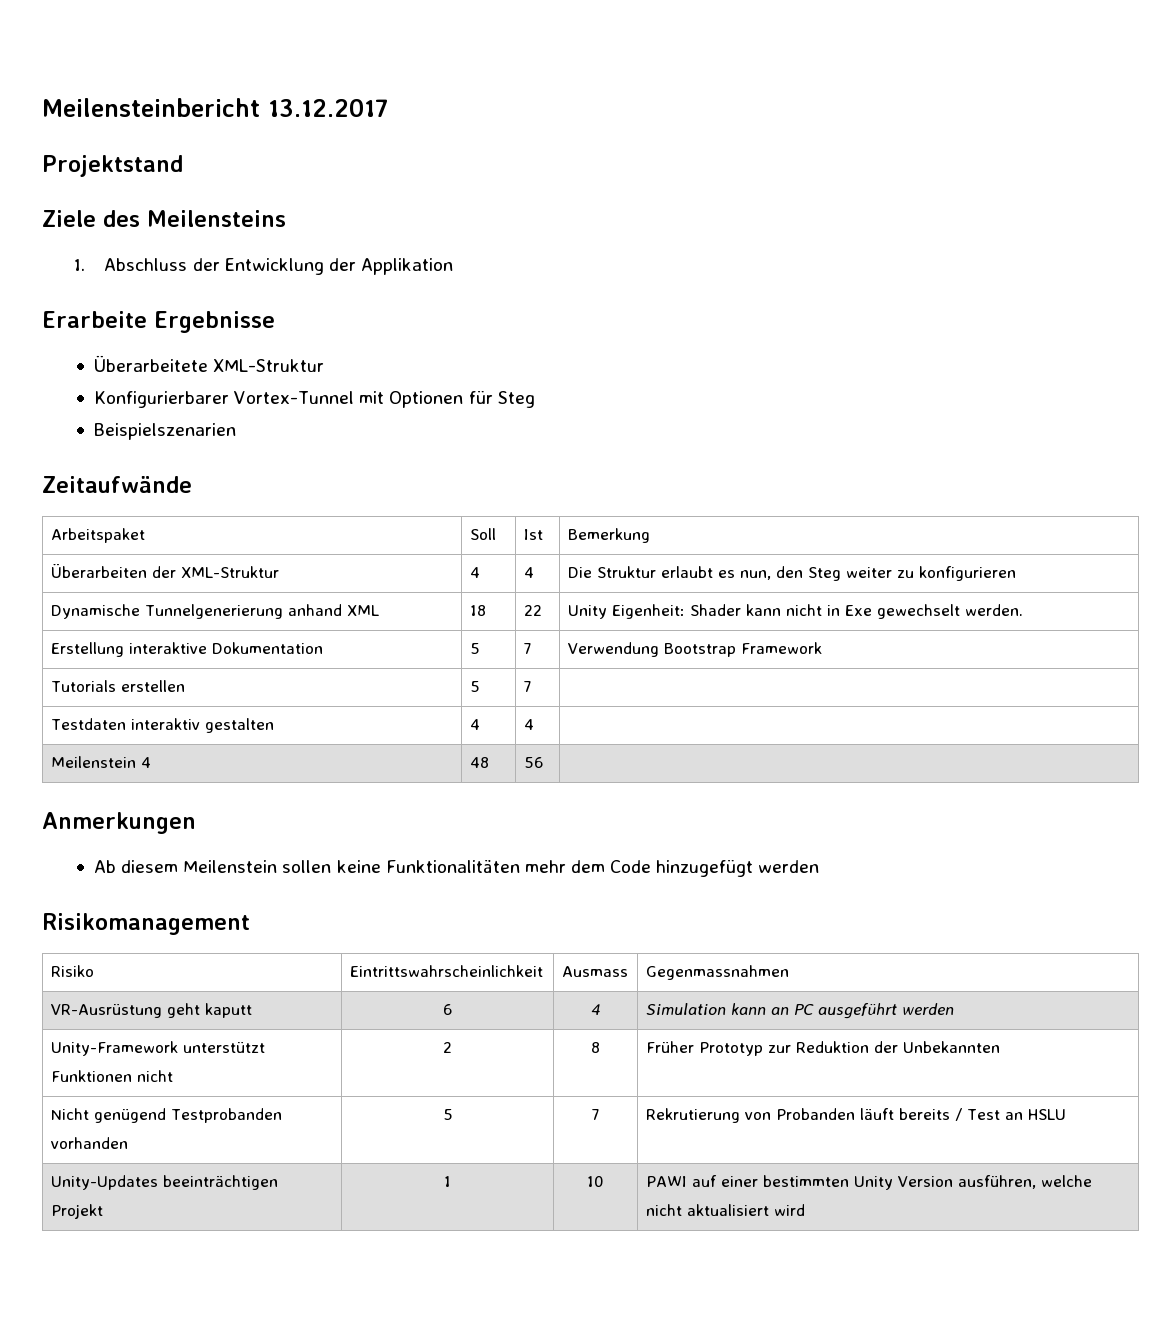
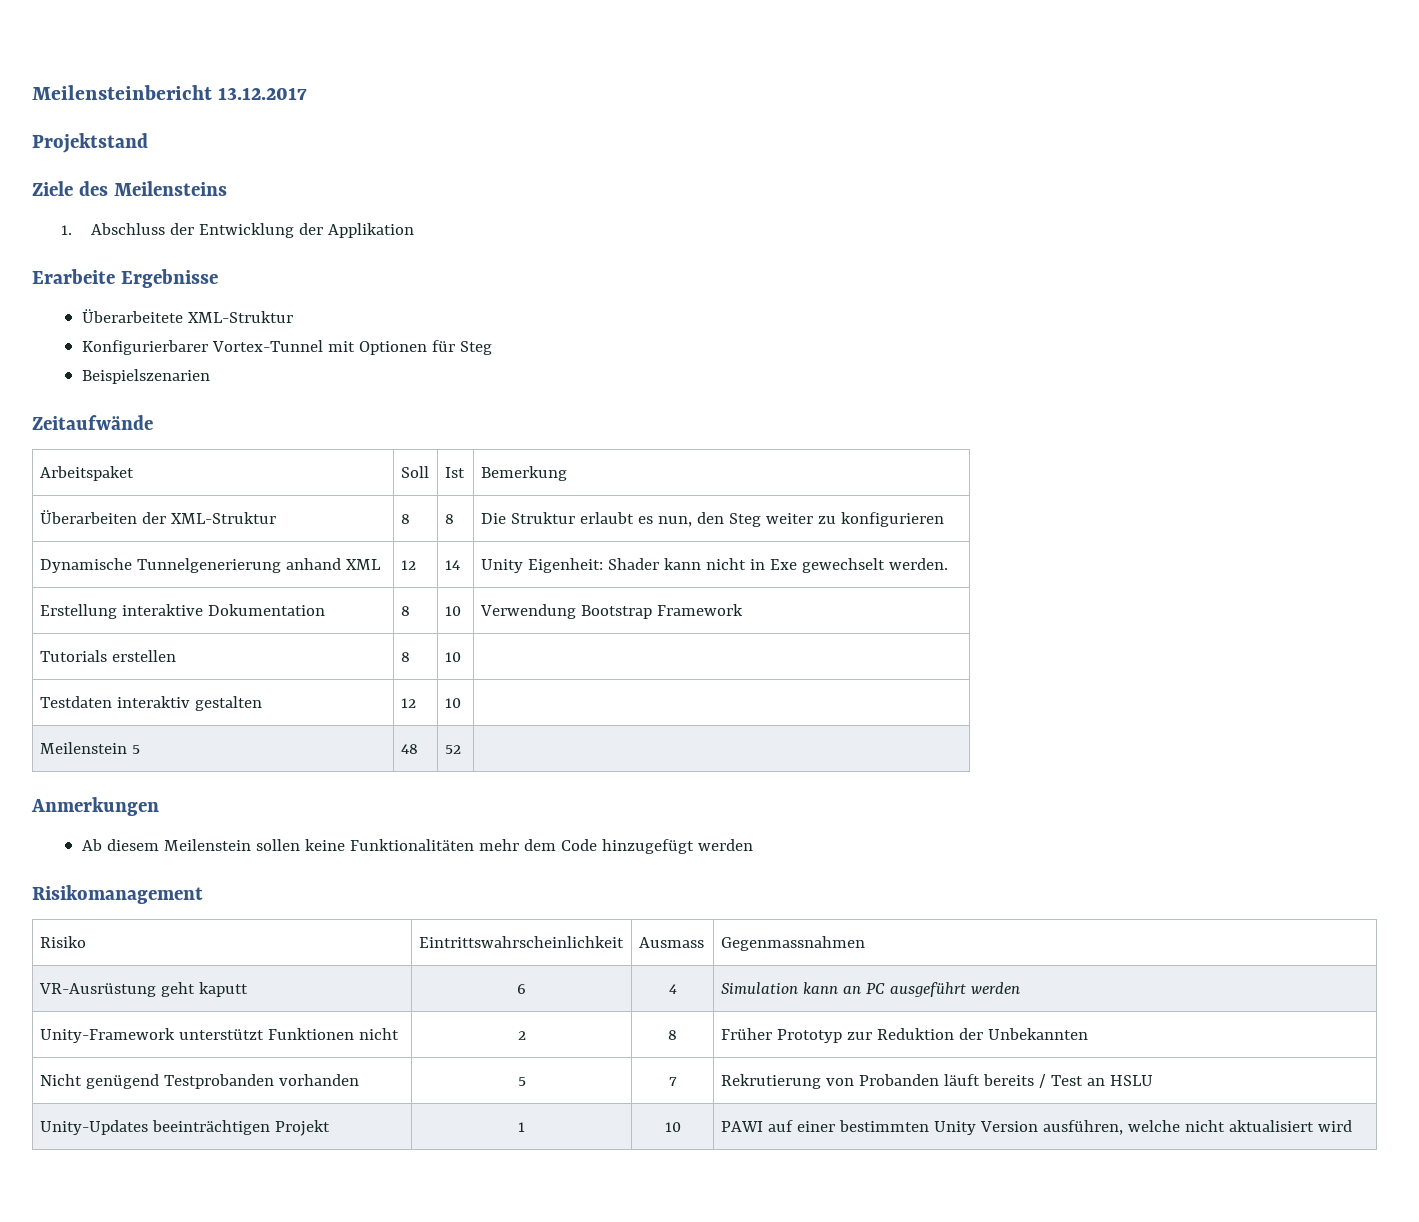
- Überarbeiten der XML-Struktur | 4 | 4 | Die Struktur erlaubt es nun, den Steg weiter zu konfigurieren
+ Überarbeiten der XML-Struktur | 8 | 8 | Die Struktur erlaubt es nun, den Steg weiter zu konfigurieren
- Dynamische Tunnelgenerierung anhand XML | 18 | 22 | Unity Eigenheit: Shader kann nicht in Exe gewechselt werden.
+ Dynamische Tunnelgenerierung anhand XML | 12 | 14 | Unity Eigenheit: Shader kann nicht in Exe gewechselt werden.
- Erstellung interaktive Dokumentation | 5 | 7 | Verwendung Bootstrap Framework
+ Erstellung interaktive Dokumentation | 8 | 10 | Verwendung Bootstrap Framework
- Tutorials erstellen | 5 | 7 |
+ Tutorials erstellen | 8 | 10 |
- Testdaten interaktiv gestalten | 4 | 4 |
- Meilenstein 4 | 48 | 56 |
+ Testdaten interaktiv gestalten | 12 | 10 |
+ Meilenstein 5 | 48 | 52 |

